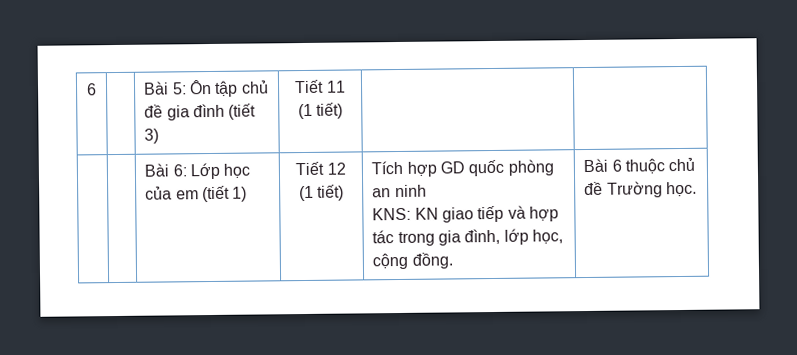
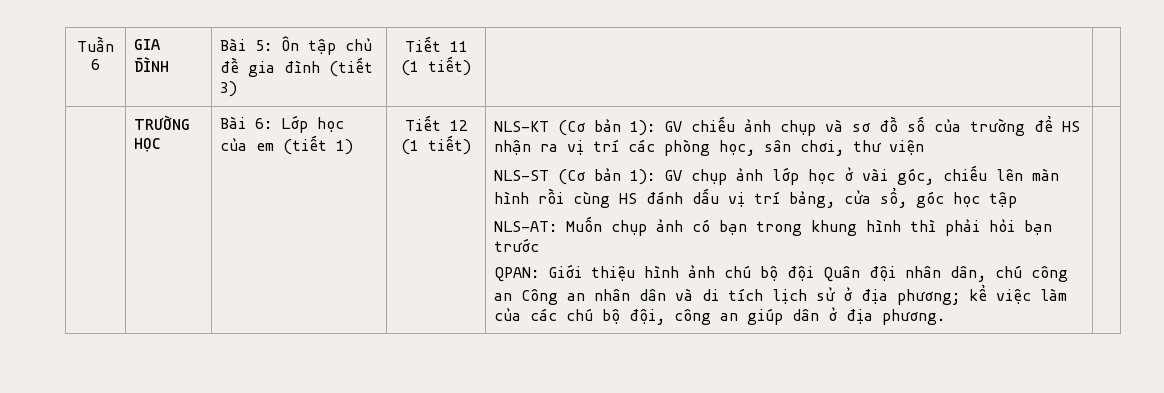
- 6 | | Bài 5: Ôn tập chủ đề gia đình (tiết 3) | Tiết 11 (1 tiết) | |
+ Tuần 6 | GIA ĐÌNH | Bài 5: Ôn tập chủ đề gia đình (tiết 3) | Tiết 11 (1 tiết) | |
+ TRƯỜNG HỌC
- Tích hợp GD quốc phòng an ninh
- KNS: KN giao tiếp và hợp tác trong gia đình, lớp học, cộng đồng. | Bài 6 thuộc chủ đề Trường học.
+ NLS-KT (Cơ bản 1): GV chiếu ảnh chụp và sơ đồ số của trường để HS nhận ra vị trí các phòng học, sân chơi, thư viện
+ NLS-ST (Cơ bản 1): GV chụp ảnh lớp học ở vài góc, chiếu lên màn hình rồi cùng HS đánh dấu vị trí bảng, cửa sổ, góc học tập
+ NLS-AT: Muốn chụp ảnh có bạn trong khung hình thì phải hỏi bạn trước
+ QPAN: Giới thiệu hình ảnh chú bộ đội Quân đội nhân dân, chú công an Công an nhân dân và di tích lịch sử ở địa phương; kể việc làm của các chú bộ đội, công an giúp dân ở địa phương.

